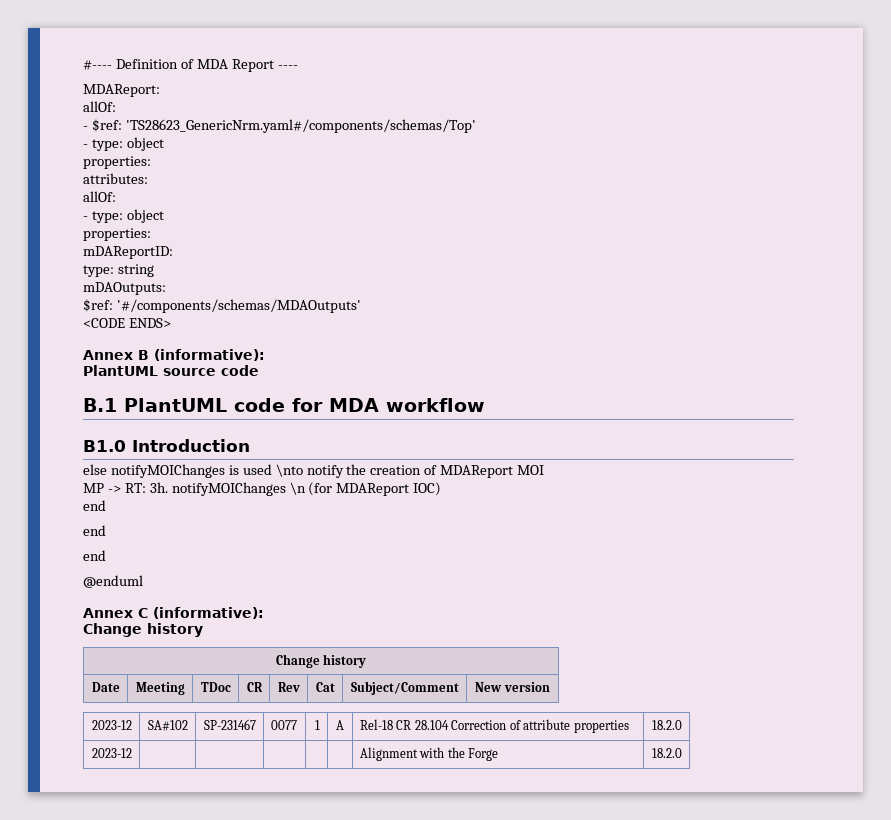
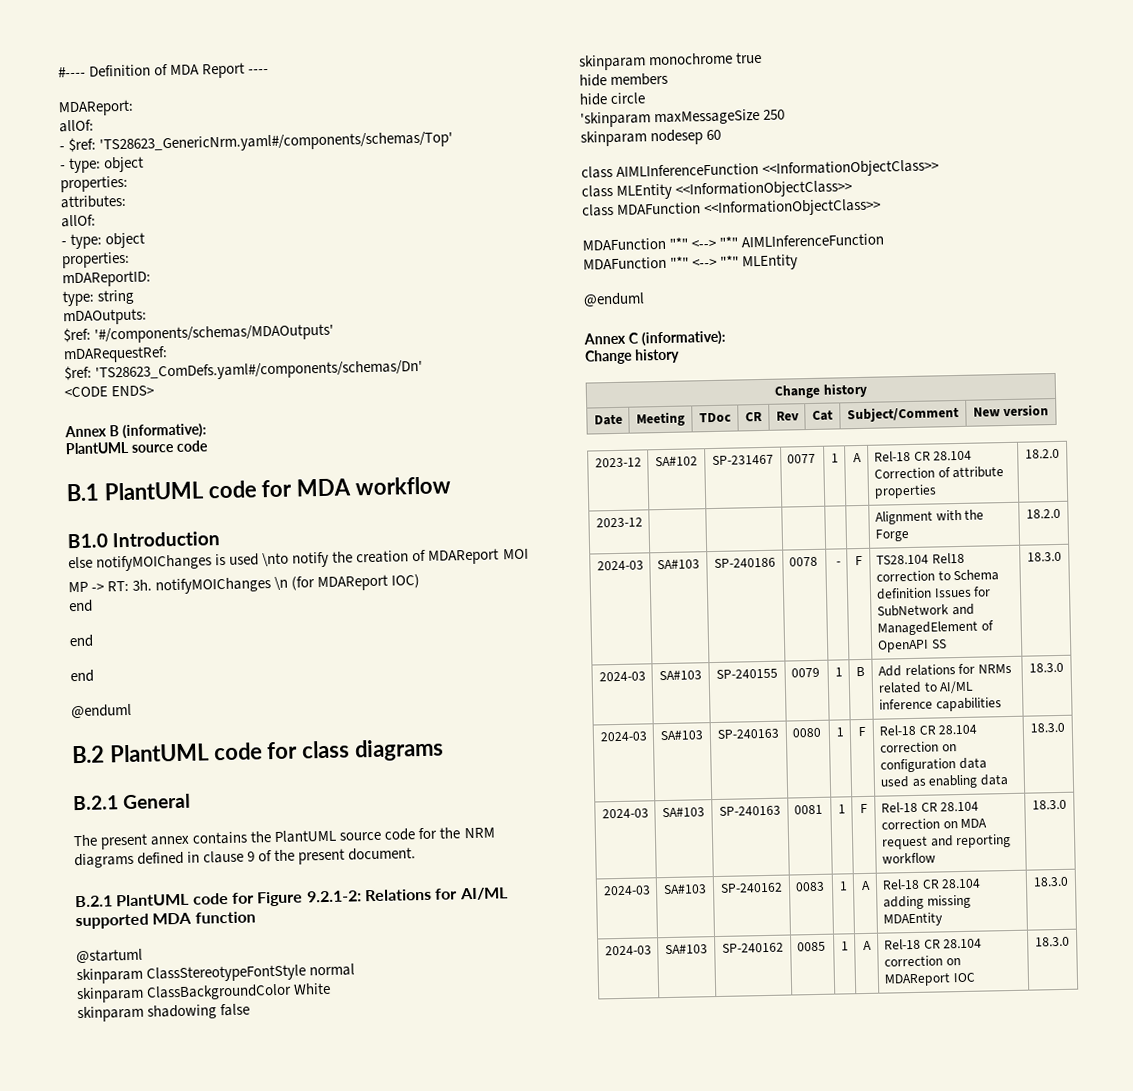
+ mDARequestRef:
+ $ref: 'TS28623_ComDefs.yaml#/components/schemas/Dn'
+ B.2 PlantUML code for class diagrams
+ B.2.1 General
+ The present annex contains the PlantUML source code for the NRM diagrams defined in clause 9 of the present document.
+ B.2.1 PlantUML code for Figure 9.2.1-2: Relations for AI/ML supported MDA function
+ @startuml
+ skinparam ClassStereotypeFontStyle normal
+ skinparam ClassBackgroundColor White
+ skinparam shadowing false
+ skinparam monochrome true
+ hide members
+ hide circle
+ 'skinparam maxMessageSize 250
+ skinparam nodesep 60
+ class AIMLInferenceFunction <<InformationObjectClass>>
+ class MLEntity <<InformationObjectClass>>
+ class MDAFunction <<InformationObjectClass>>
+ MDAFunction "*" <--> "*" AIMLInferenceFunction
+ MDAFunction "*" <--> "*" MLEntity
+ @enduml
+ 2024-03 | SA#103 | SP-240186 | 0078 | - | F | TS28.104 Rel18 correction to Schema definition Issues for SubNetwork and ManagedElement of OpenAPI SS | 18.3.0
+ 2024-03 | SA#103 | SP-240155 | 0079 | 1 | B | Add relations for NRMs related to AI/ML inference capabilities | 18.3.0
+ 2024-03 | SA#103 | SP-240163 | 0080 | 1 | F | Rel-18 CR 28.104 correction on configuration data used as enabling data | 18.3.0
+ 2024-03 | SA#103 | SP-240163 | 0081 | 1 | F | Rel-18 CR 28.104 correction on MDA request and reporting workflow | 18.3.0
+ 2024-03 | SA#103 | SP-240162 | 0083 | 1 | A | Rel-18 CR 28.104 adding missing MDAEntity | 18.3.0
+ 2024-03 | SA#103 | SP-240162 | 0085 | 1 | A | Rel-18 CR 28.104 correction on MDAReport IOC | 18.3.0

